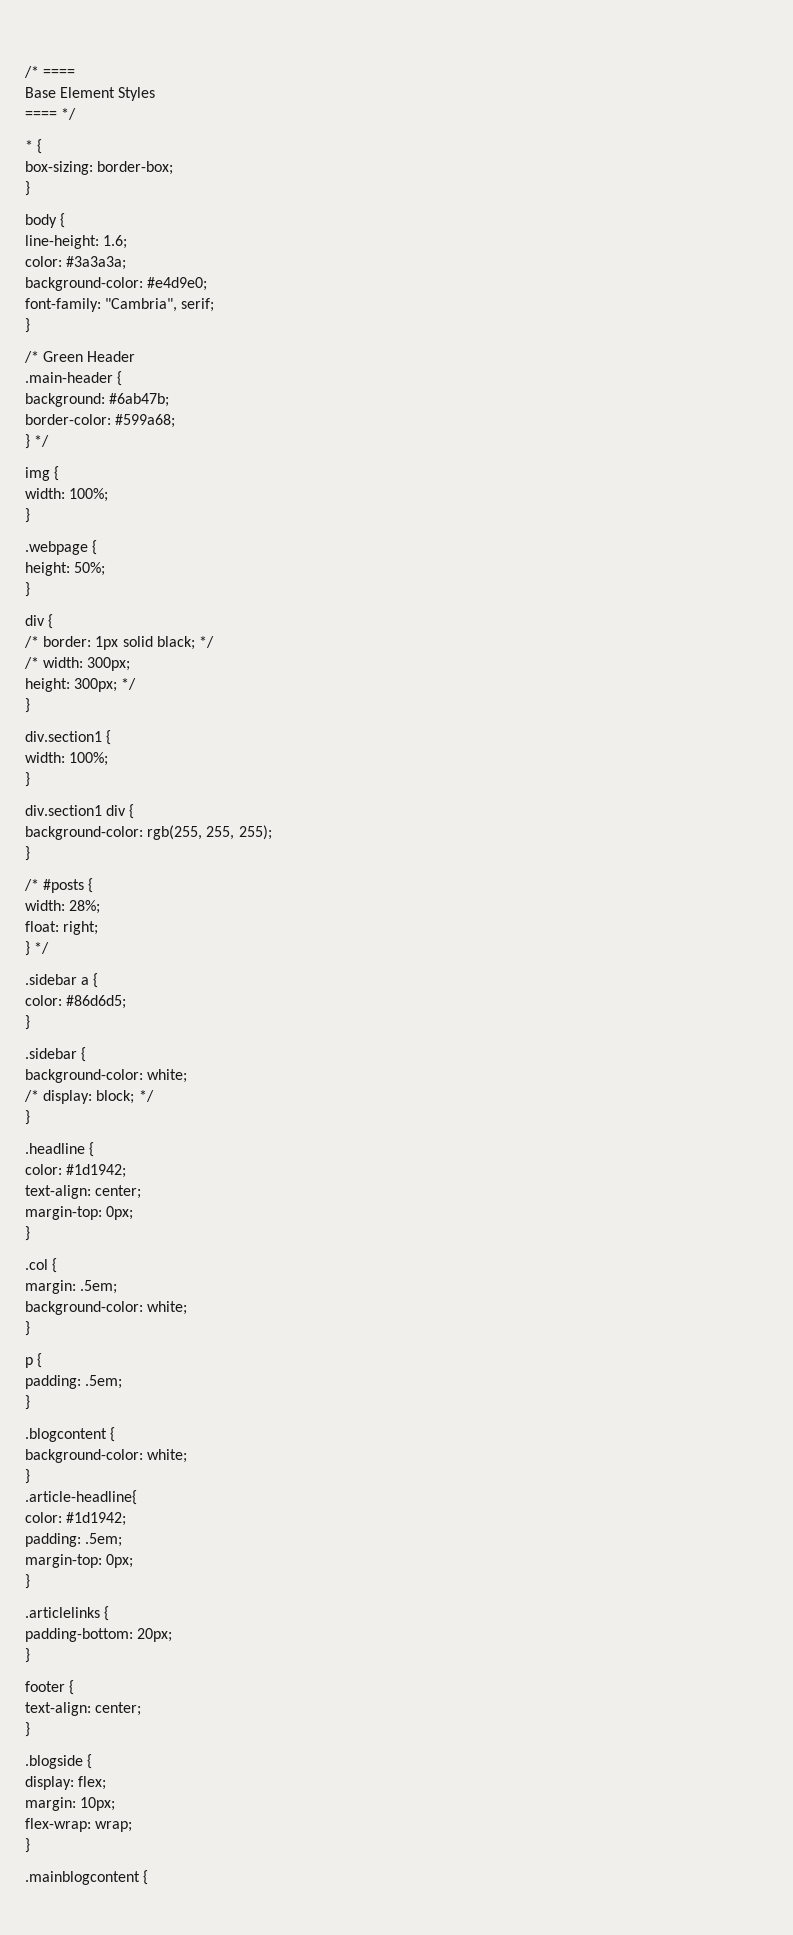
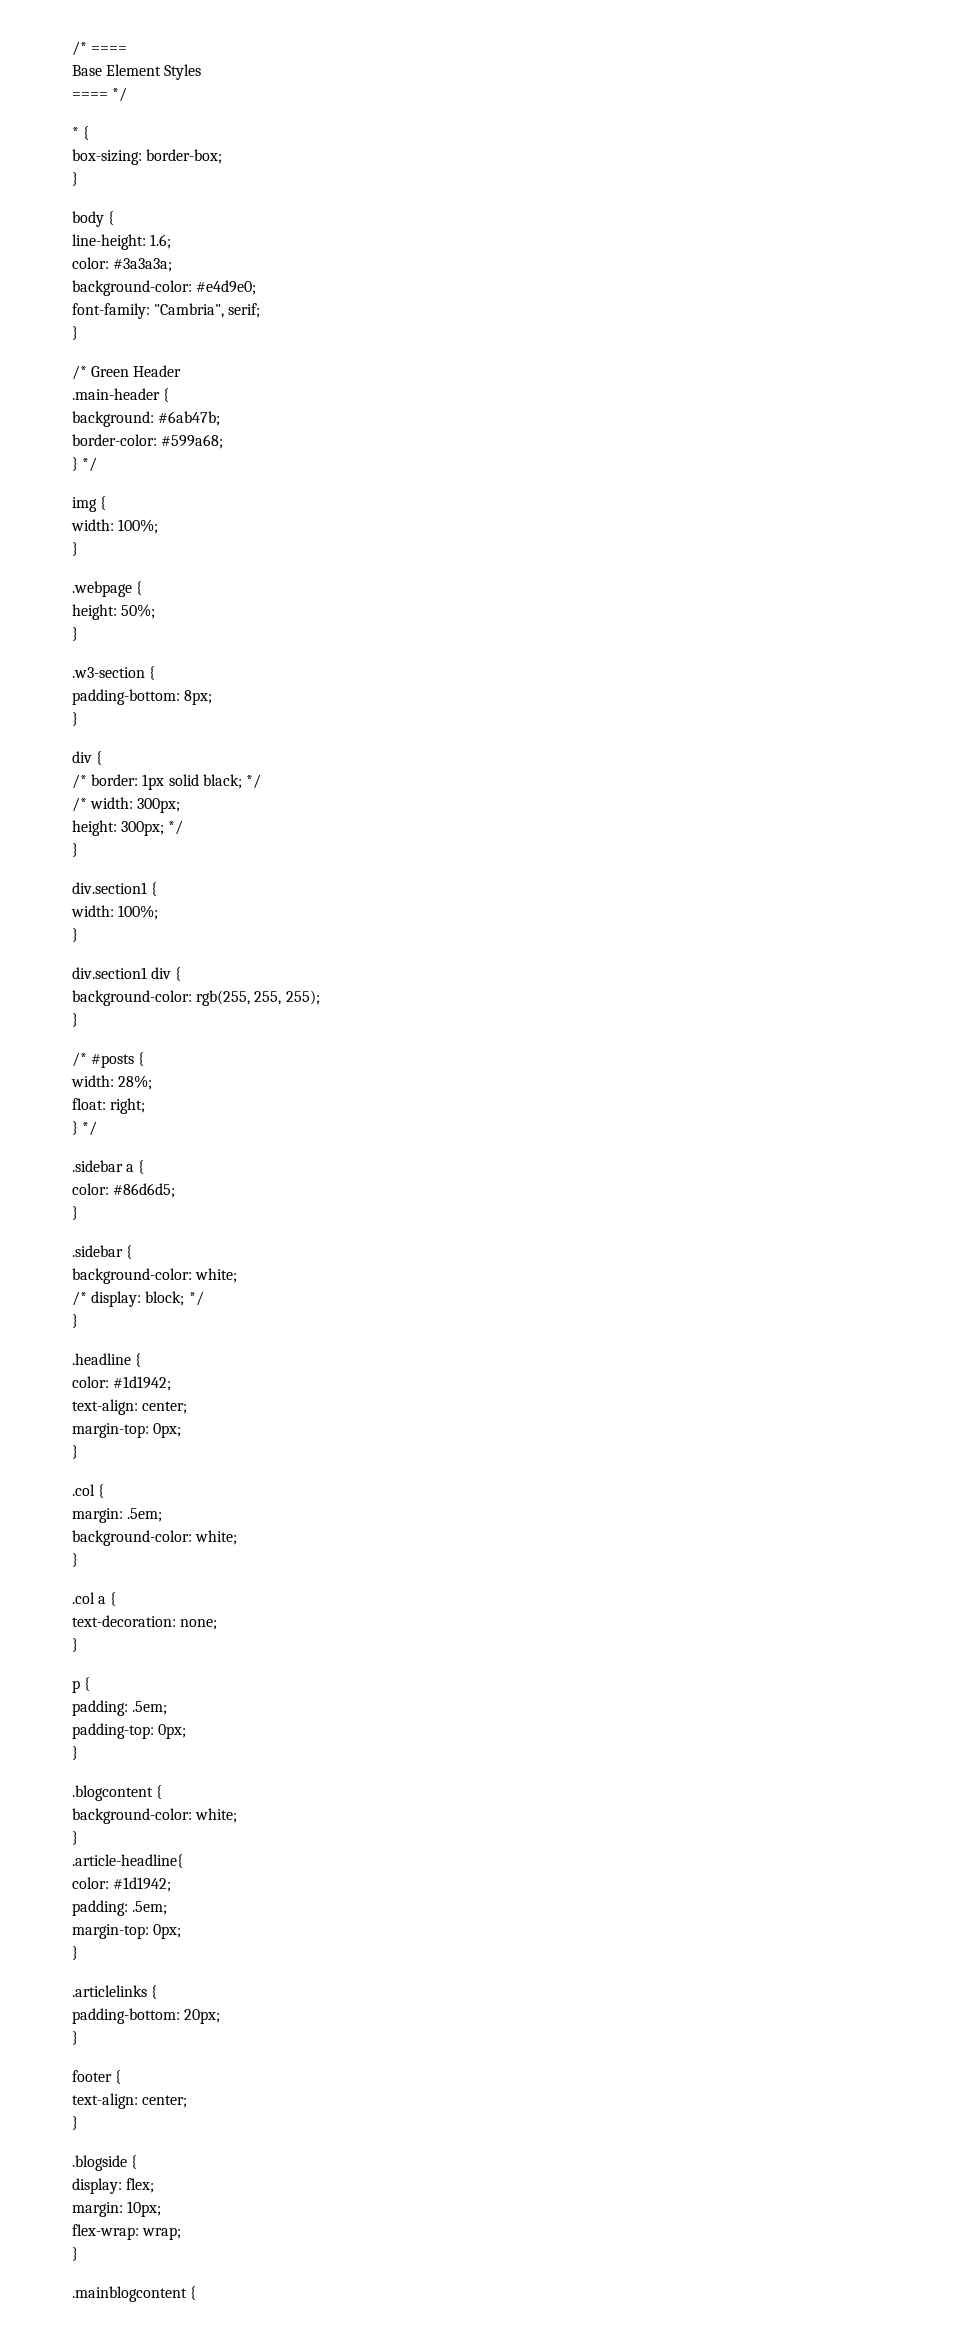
+ .w3-section {
+ padding-bottom: 8px;
+ }
+ .col a {
+ text-decoration: none;
+ }
+ padding-top: 0px;

